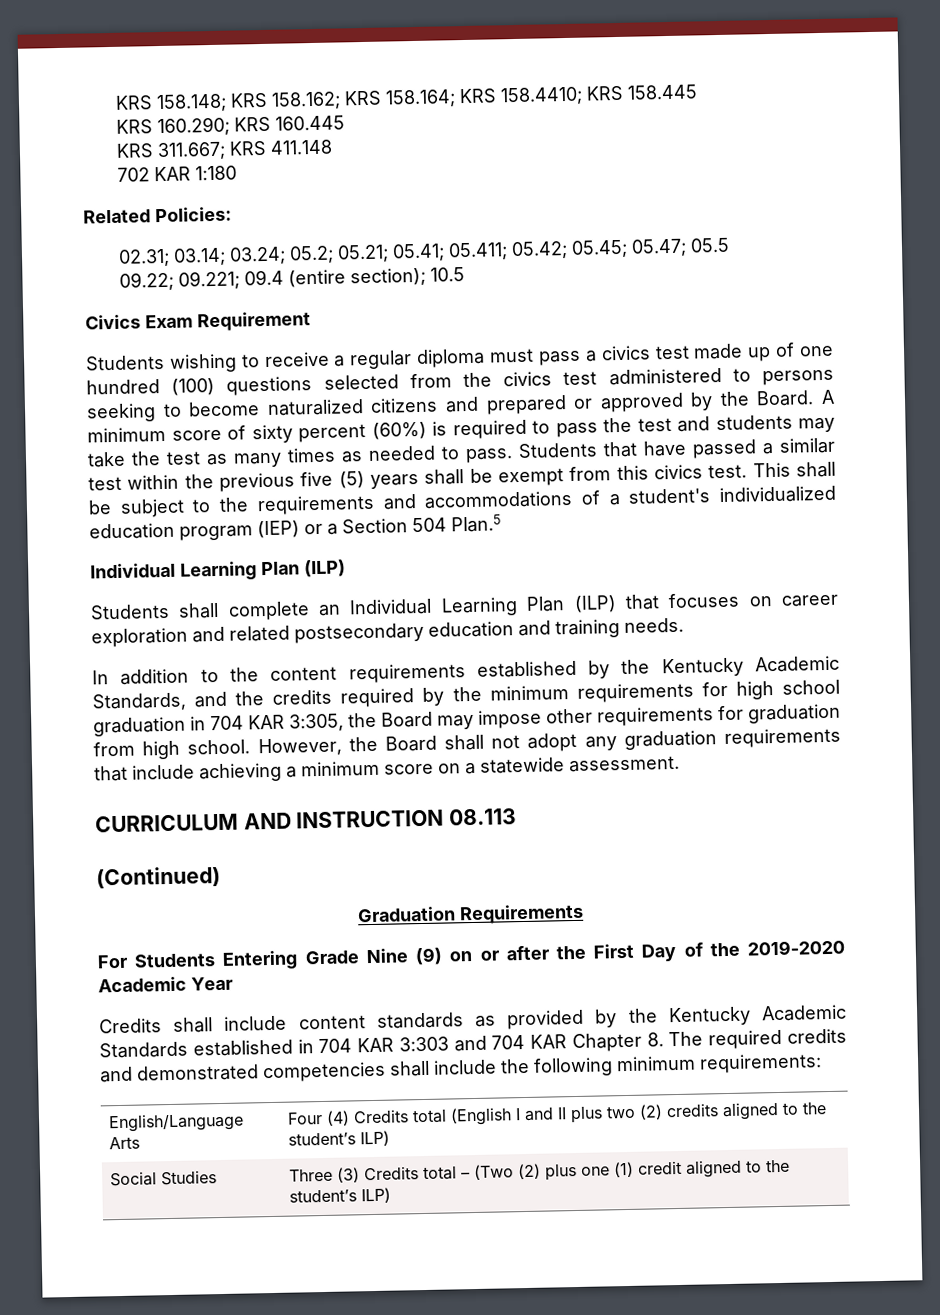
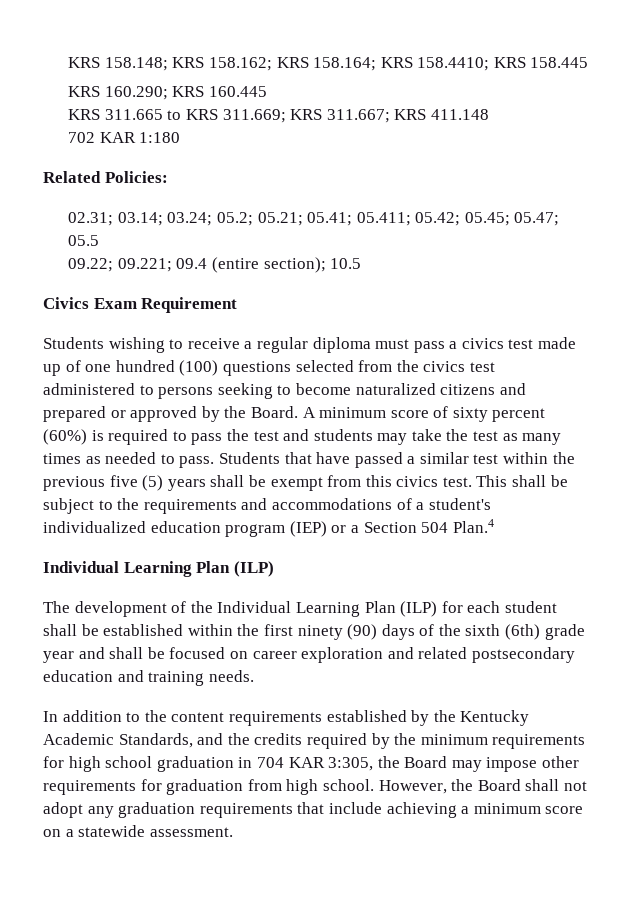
- KRS 311.667; KRS 411.148
+ KRS 311.665 to KRS 311.669; KRS 311.667; KRS 411.148
- This shall be subject to the requirements and accommodations of a student's individualized education program (IEP) or a Section 504 Plan.5
+ This shall be subject to the requirements and accommodations of a student's individualized education program (IEP) or a Section 504 Plan.4
- Students shall complete an Individual Learning Plan (ILP) that focuses on career exploration and related postsecondary education and training needs.
+ The development of the Individual Learning Plan (ILP) for each student shall be established within the first ninety (90) days of the sixth (6th) grade year and shall be focused on career exploration and related postsecondary education and training needs.
- CURRICULUM AND INSTRUCTION 08.113
- (Continued)
- Graduation Requirements
- For Students Entering Grade Nine (9) on or after the First Day of the 2019-2020 Academic Year
- Credits shall include content standards as provided by the Kentucky Academic Standards established in 704 KAR 3:303 and 704 KAR Chapter 8. The required credits and demonstrated competencies shall include the following minimum requirements:
- English/Language Arts | Four (4) Credits total (English I and II plus two (2) credits aligned to the student’s ILP)
- Social Studies | Three (3) Credits total – (Two (2) plus one (1) credit aligned to the student’s ILP)

